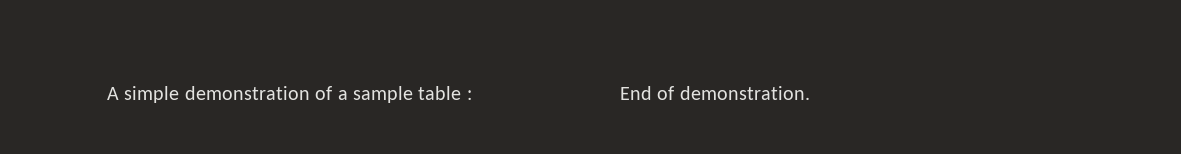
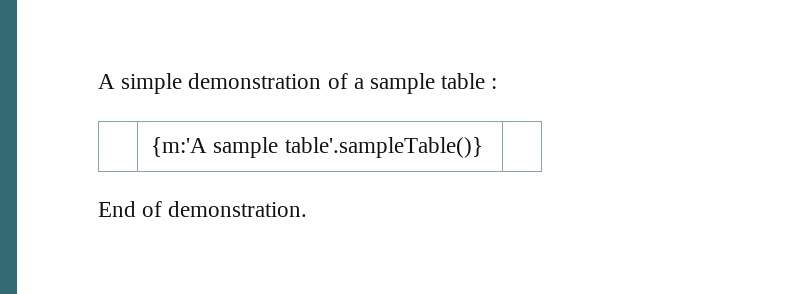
+ | {m:'A sample table'.sampleTable()} |

